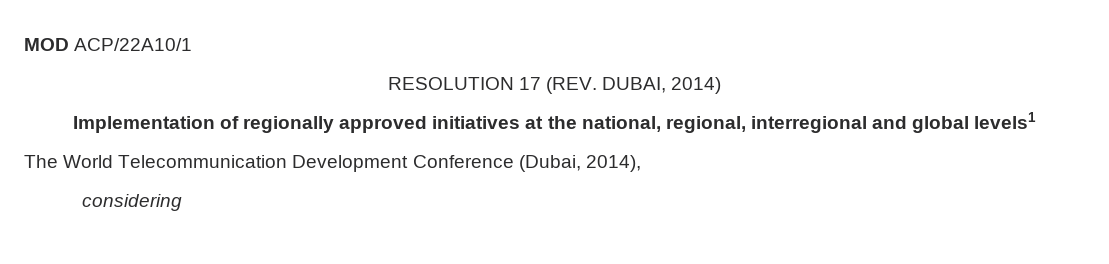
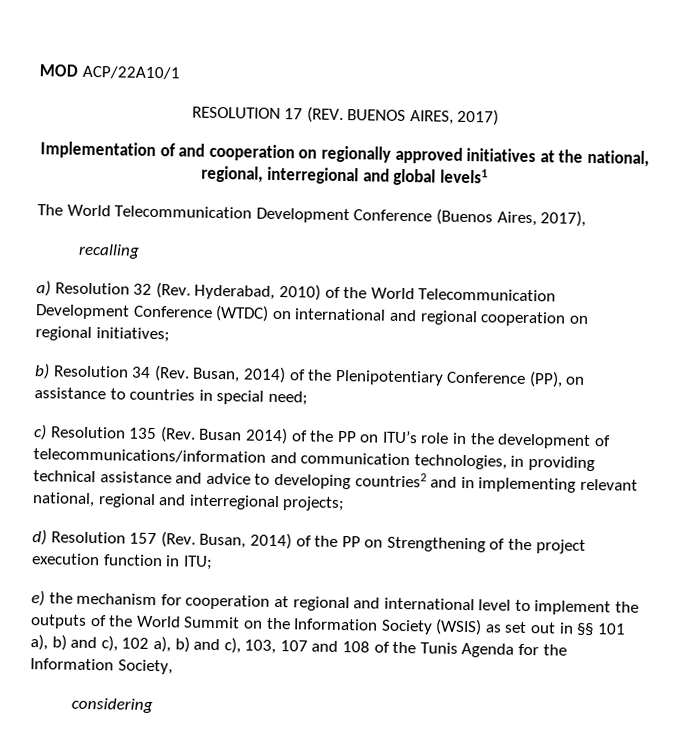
- RESOLUTION 17 (REV. DUBAI, 2014)
+ RESOLUTION 17 (REV. BUENOS AIRES, 2017)
- Implementation of regionally approved initiatives at the national, regional, interregional and global levels1
+ Implementation of and cooperation on regionally approved initiatives at the national, regional, interregional and global levels1
- The World Telecommunication Development Conference (Dubai, 2014),
+ The World Telecommunication Development Conference (Buenos Aires, 2017),
+ recalling
+ a) Resolution 32 (Rev. Hyderabad, 2010) of the World Telecommunication Development Conference (WTDC) on international and regional cooperation on regional initiatives;
+ b) Resolution 34 (Rev. Busan, 2014) of the Plenipotentiary Conference (PP), on assistance to countries in special need;
+ c) Resolution 135 (Rev. Busan 2014) of the PP on ITU’s role in the development of telecommunications/information and communication technologies, in providing technical assistance and advice to developing countries2 and in implementing relevant national, regional and interregional projects;
+ d) Resolution 157 (Rev. Busan, 2014) of the PP on Strengthening of the project execution function in ITU;
+ e) the mechanism for cooperation at regional and international level to implement the outputs of the World Summit on the Information Society (WSIS) as set out in §§ 101 a), b) and c), 102 a), b) and c), 103, 107 and 108 of the Tunis Agenda for the Information Society,

